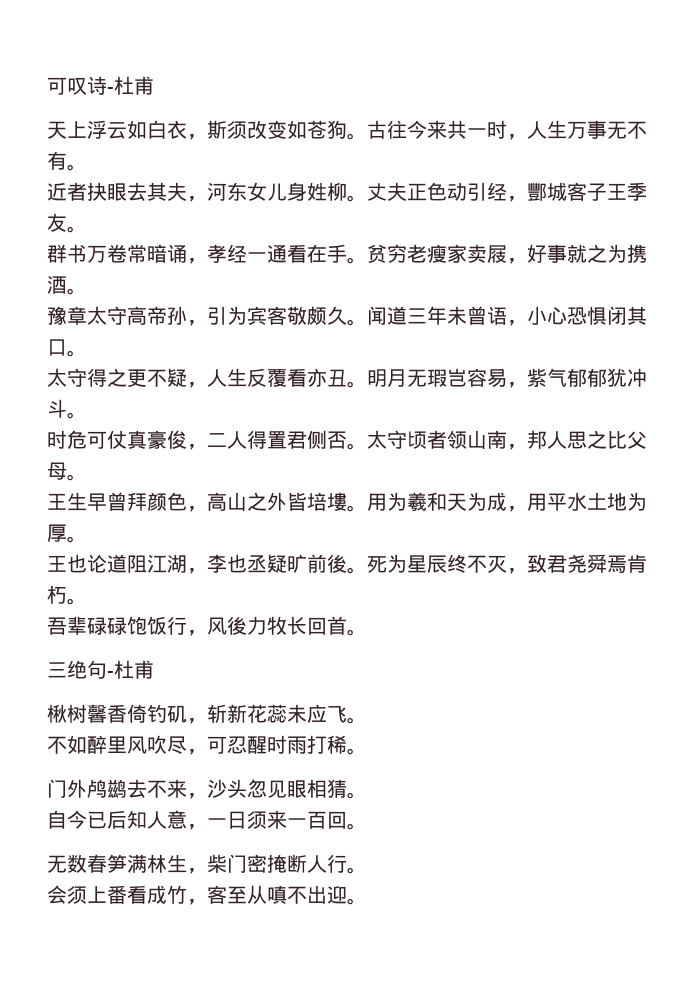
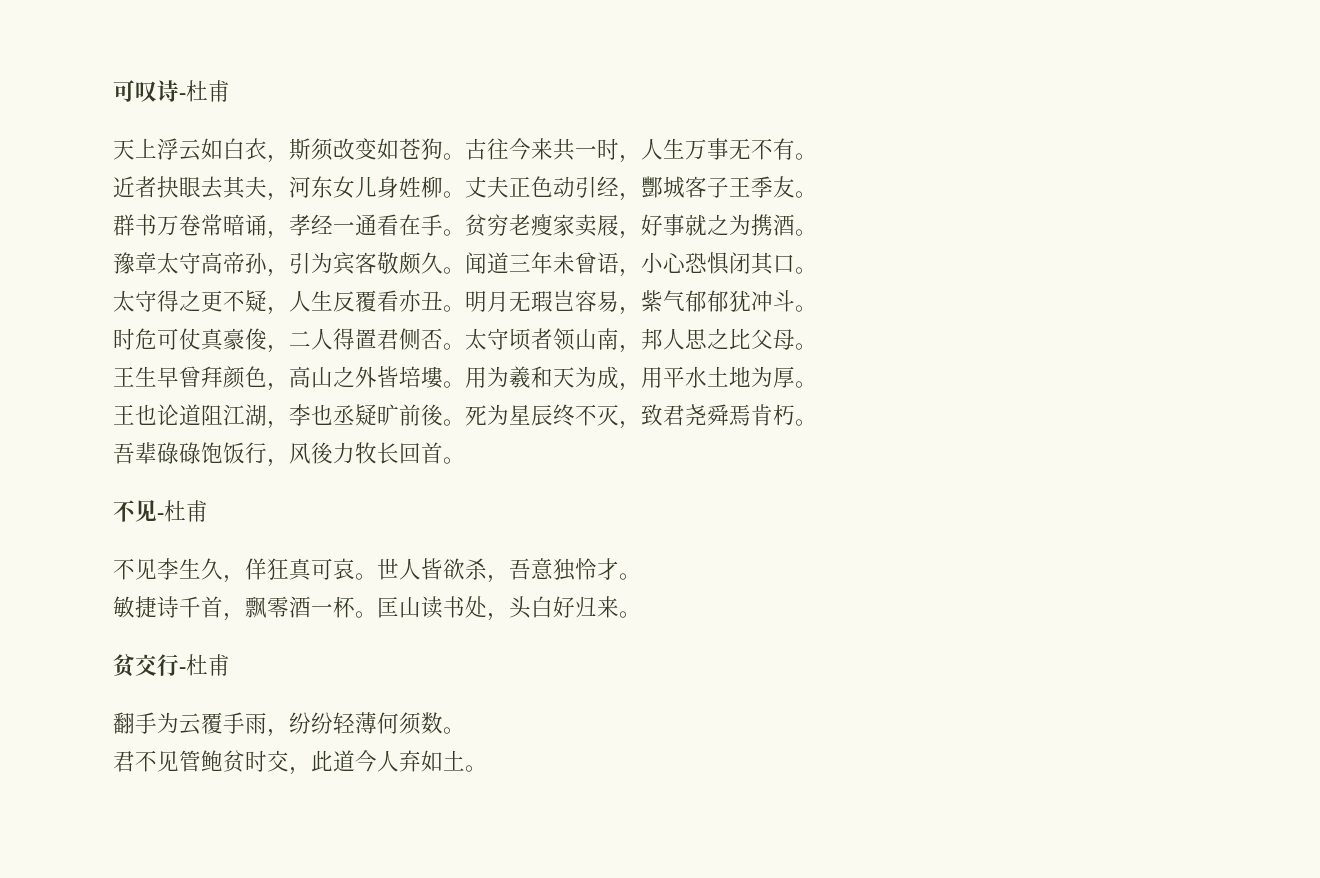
- 三绝句-杜甫
- 楸树馨香倚钓矶，斩新花蕊未应飞。
- 不如醉里风吹尽，可忍醒时雨打稀。
- 门外鸬鹚去不来，沙头忽见眼相猜。
- 自今已后知人意，一日须来一百回。
- 无数春笋满林生，柴门密掩断人行。
- 会须上番看成竹，客至从嗔不出迎。
+ 不见-杜甫
+ 不见李生久，佯狂真可哀。世人皆欲杀，吾意独怜才。
+ 敏捷诗千首，飘零酒一杯。匡山读书处，头白好归来。
+ 贫交行-杜甫
+ 翻手为云覆手雨，纷纷轻薄何须数。
+ 君不见管鲍贫时交，此道今人弃如土。

